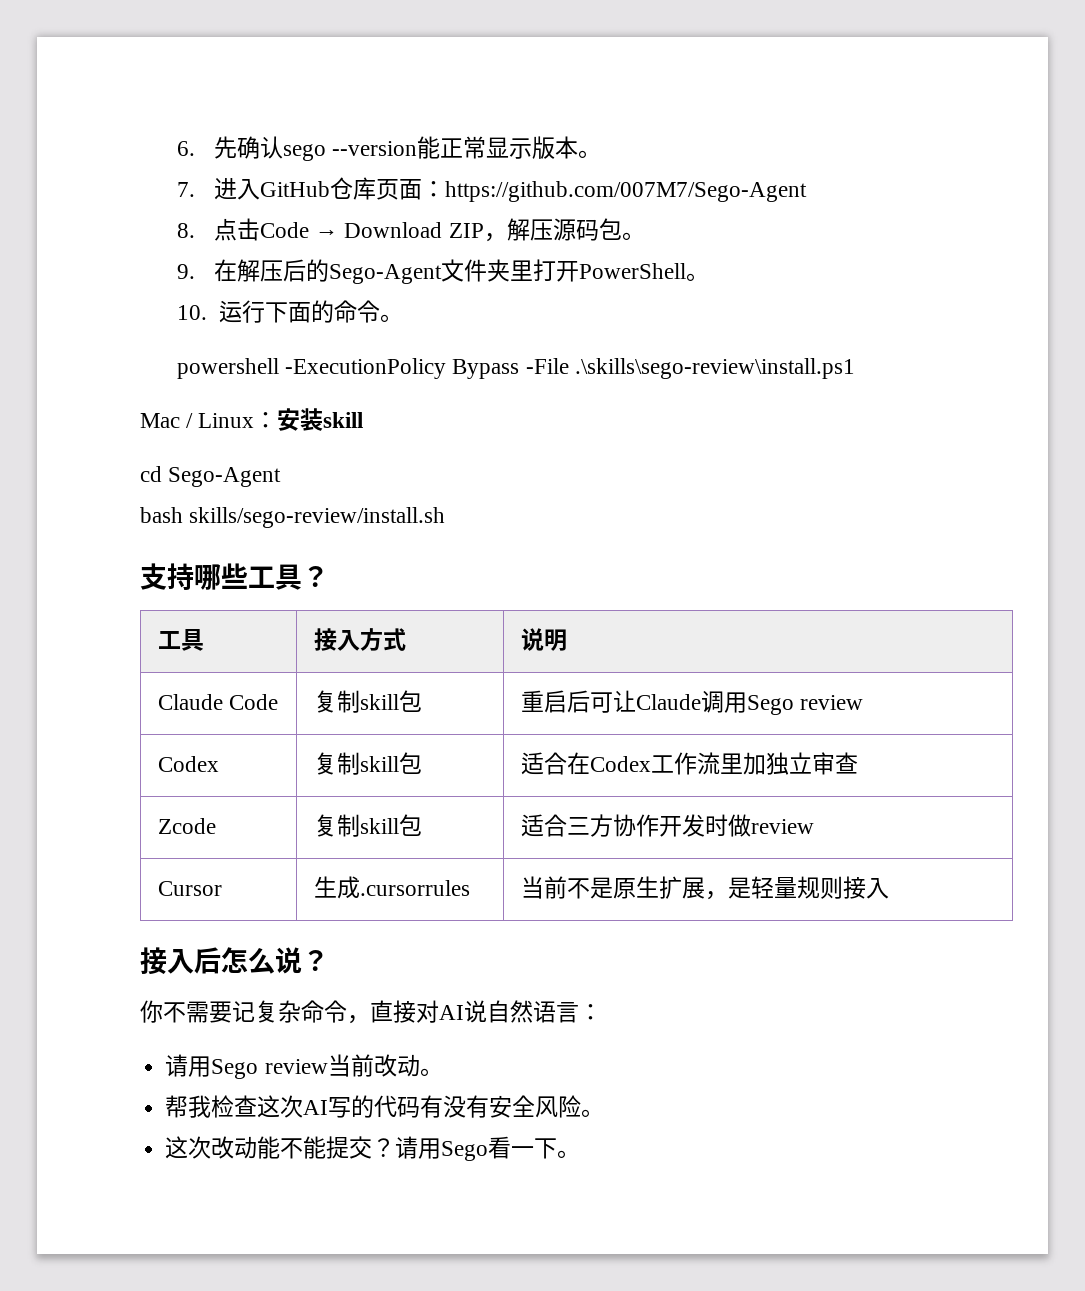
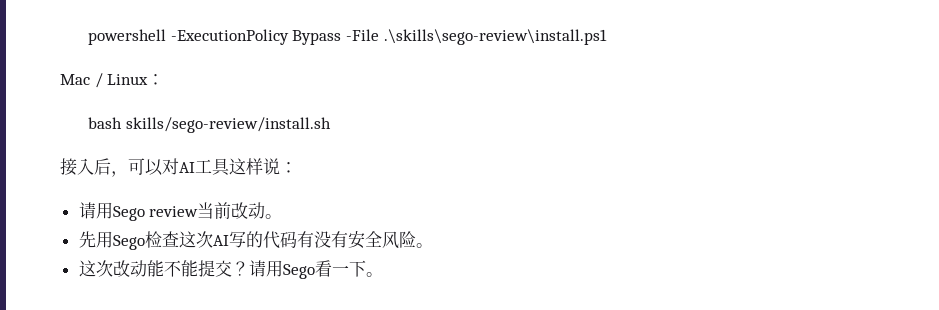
- 6.先确认sego --version能正常显示版本。
- 7.进入GitHub仓库页面：https://github.com/007M7/Sego-Agent
- 8.点击Code → Download ZIP，解压源码包。
- 9.在解压后的Sego-Agent文件夹里打开PowerShell。
- 10.运行下面的命令。
- Mac / Linux：安装skill
- cd Sego-Agent
+ Mac / Linux：
  bash skills/sego-review/install.sh
- 支持哪些工具？
- 工具 | 接入方式 | 说明
- Claude Code | 复制skill包 | 重启后可让Claude调用Sego review
- Codex | 复制skill包 | 适合在Codex工作流里加独立审查
- Zcode | 复制skill包 | 适合三方协作开发时做review
- Cursor | 生成.cursorrules | 当前不是原生扩展，是轻量规则接入
- 接入后怎么说？
- 你不需要记复杂命令，直接对AI说自然语言：
+ 接入后，可以对AI工具这样说：
- 帮我检查这次AI写的代码有没有安全风险。
+ 先用Sego检查这次AI写的代码有没有安全风险。

